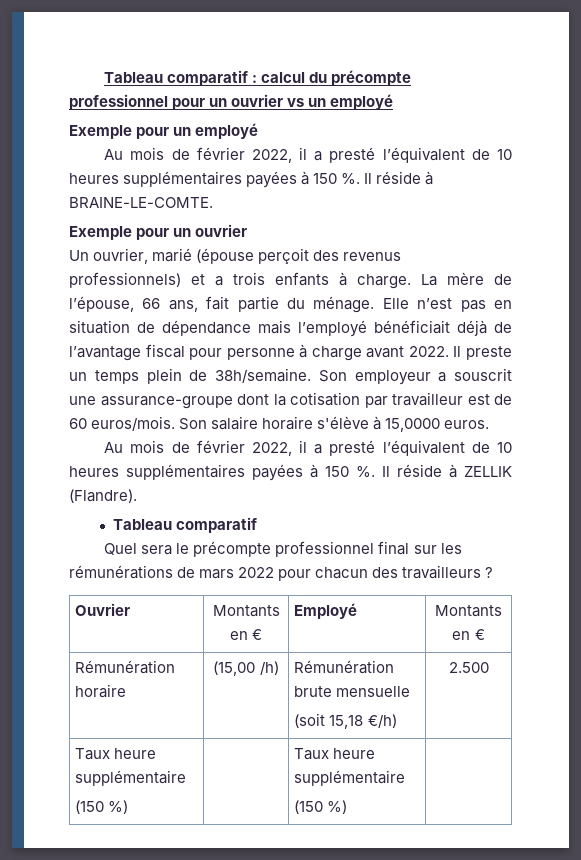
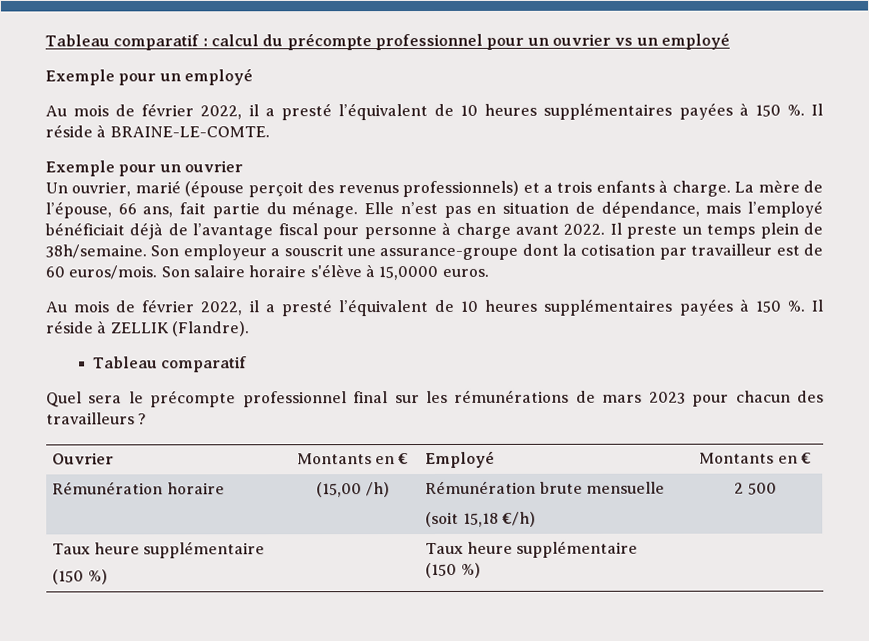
- Elle n’est pas en situation de dépendance mais l’employé bénéficiait déjà de l’avantage fiscal pour personne à charge avant 2022.
+ Elle n’est pas en situation de dépendance, mais l’employé bénéficiait déjà de l’avantage fiscal pour personne à charge avant 2022.
- Quel sera le précompte professionnel final sur les rémunérations de mars 2022 pour chacun des travailleurs ?
+ Quel sera le précompte professionnel final sur les rémunérations de mars 2023 pour chacun des travailleurs ?
  Rémunération horaire | (15,00 /h) | Rémunération brute mensuelle
- (soit 15,18 €/h) | 2.500
+ (soit 15,18 €/h) | 2 500

